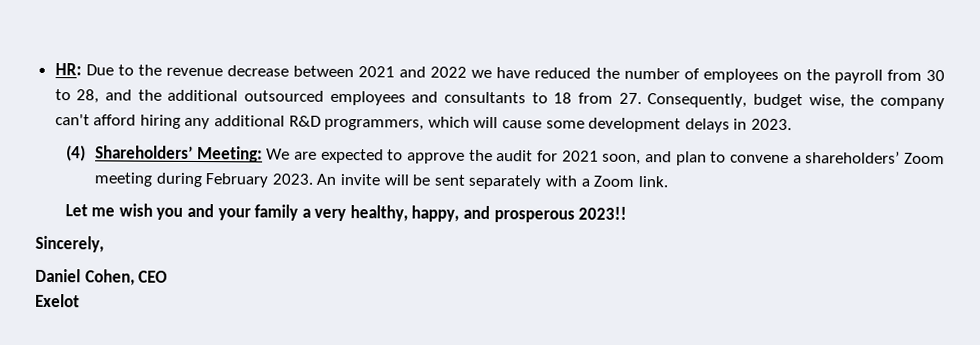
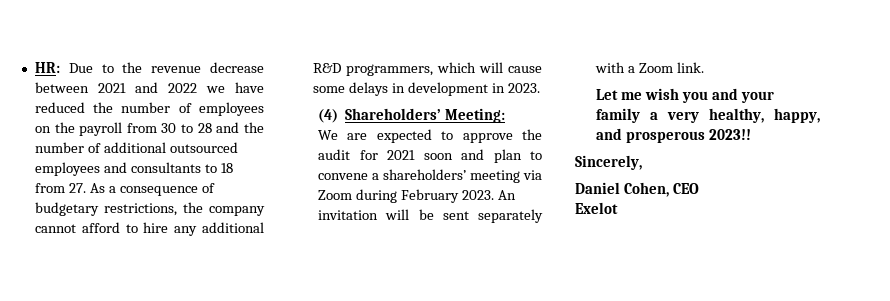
- HR: Due to the revenue decrease between 2021 and 2022 we have reduced the number of employees on the payroll from 30 to 28, and the additional outsourced employees and consultants to 18 from 27. Consequently, budget wise, the company can't afford hiring any additional R&D programmers, which will cause some development delays in 2023.
+ HR: Due to the revenue decrease between 2021 and 2022 we have reduced the number of employees on the payroll from 30 to 28 and the number of additional outsourced employees and consultants to 18 from 27. As a consequence of budgetary restrictions, the company cannot afford to hire any additional R&D programmers, which will cause some delays in development in 2023.
- (4) Shareholders’ Meeting: We are expected to approve the audit for 2021 soon, and plan to convene a shareholders’ Zoom meeting during February 2023.
+ (4) Shareholders’ Meeting:
+ We are expected to approve the audit for 2021 soon and plan to convene a shareholders’ meeting via Zoom during February 2023.
- An invite will be sent separately with a Zoom link.
+ An invitation will be sent separately with a Zoom link.

